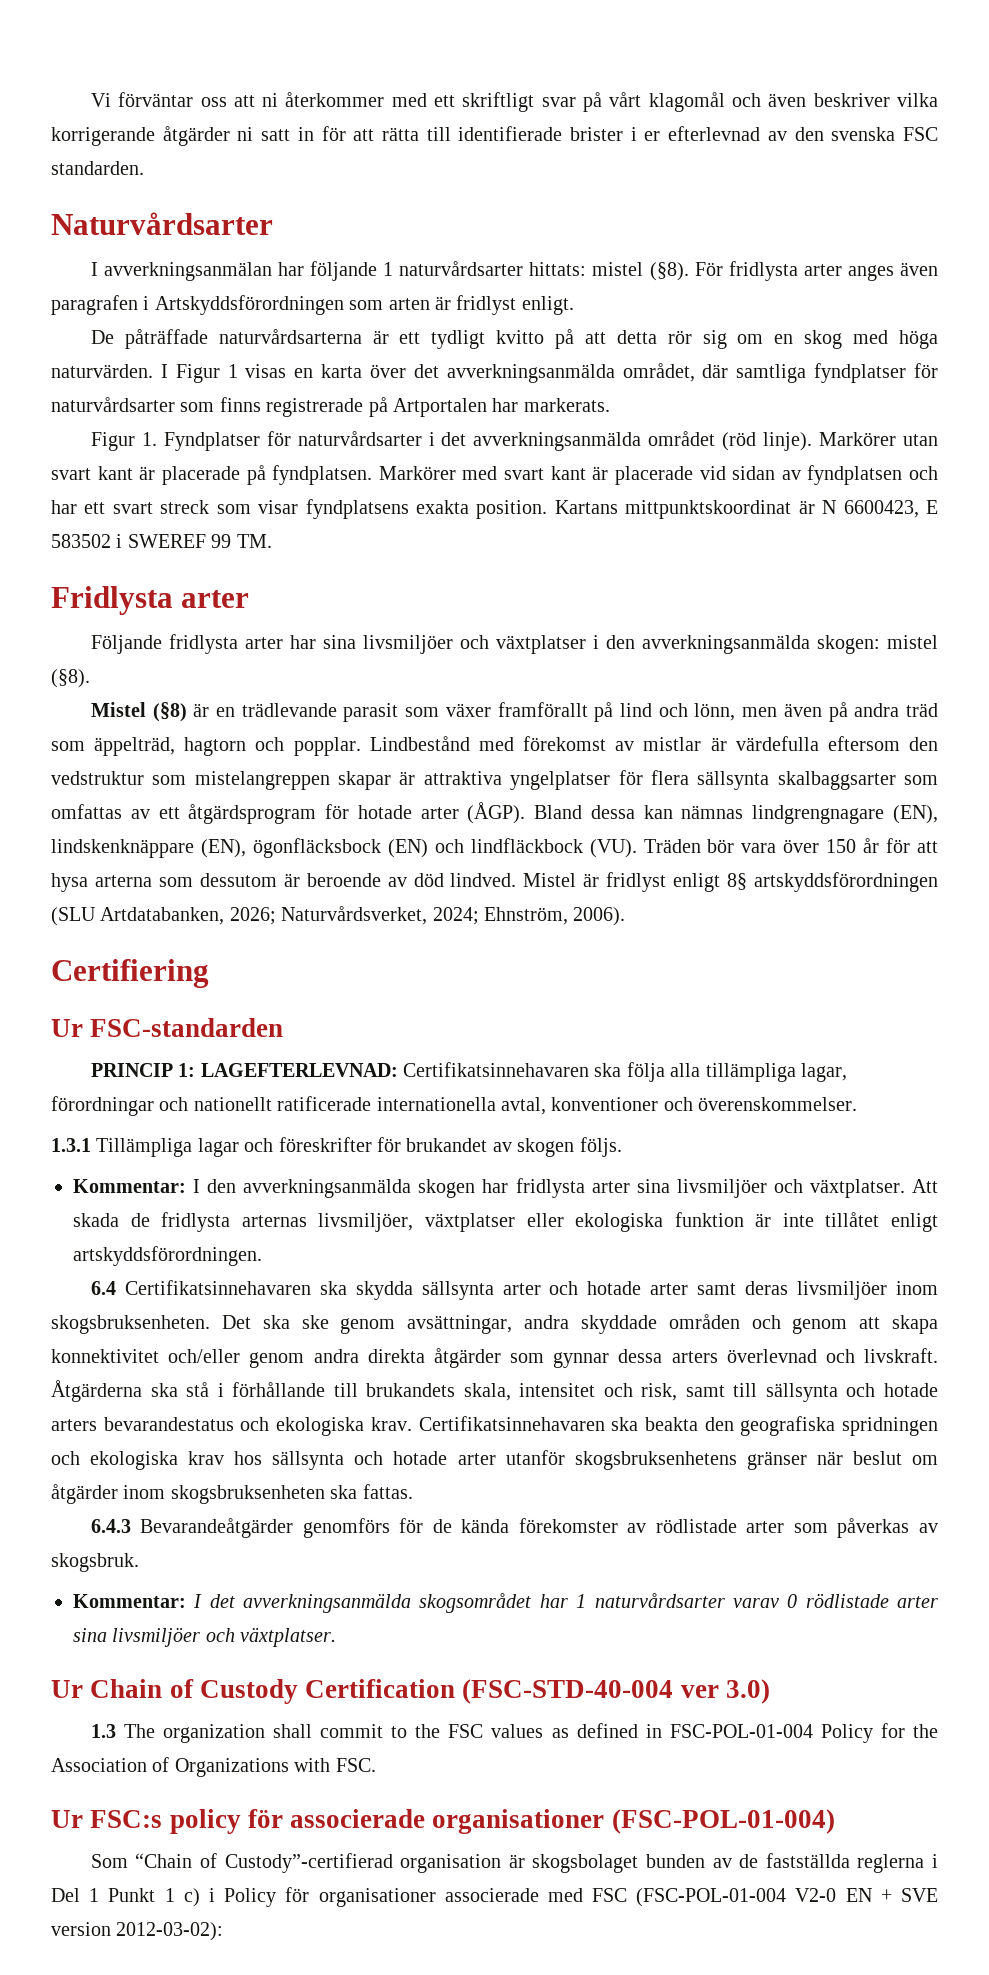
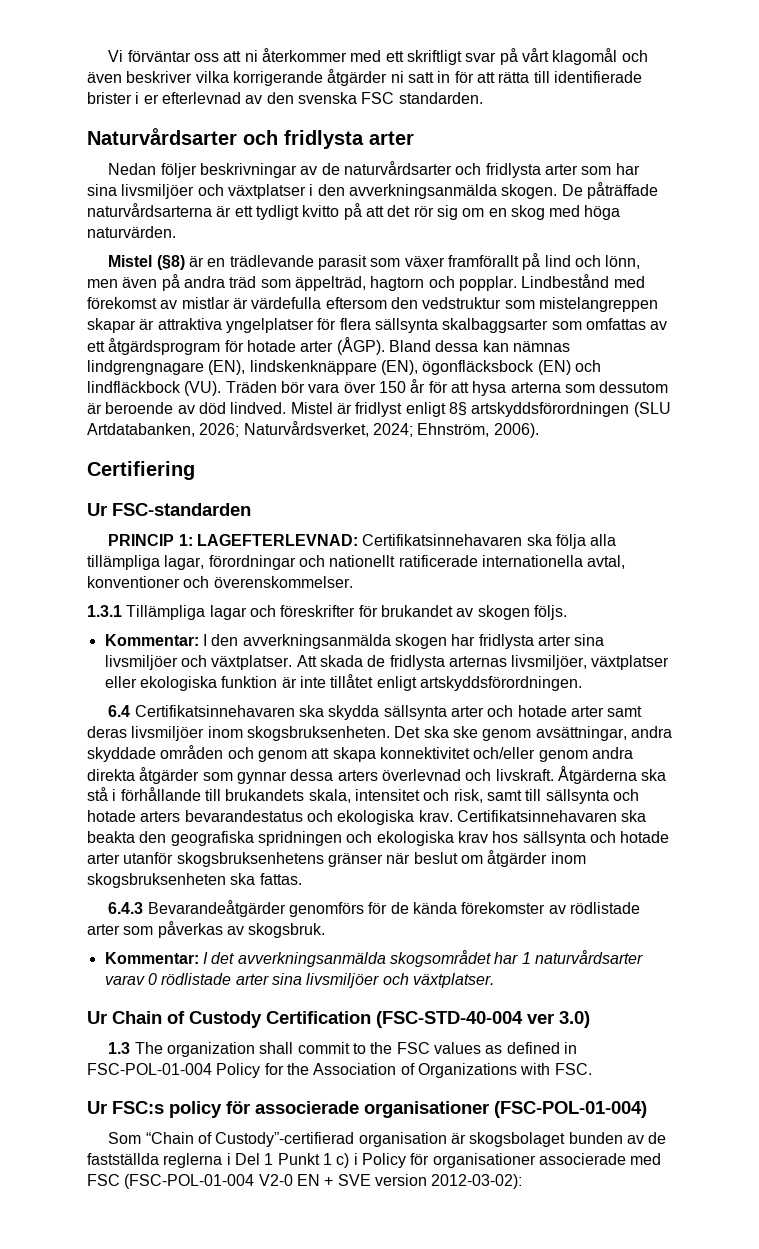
- Naturvårdsarter
- I avverkningsanmälan har följande 1 naturvårdsarter hittats: mistel (§8). För fridlysta arter anges även paragrafen i Artskyddsförordningen som arten är fridlyst enligt.
- De påträffade naturvårdsarterna är ett tydligt kvitto på att detta rör sig om en skog med höga naturvärden. I Figur 1 visas en karta över det avverkningsanmälda området, där samtliga fyndplatser för naturvårdsarter som finns registrerade på Artportalen har markerats.
- Figur 1. Fyndplatser för naturvårdsarter i det avverkningsanmälda området (röd linje). Markörer utan svart kant är placerade på fyndplatsen. Markörer med svart kant är placerade vid sidan av fyndplatsen och har ett svart streck som visar fyndplatsens exakta position. Kartans mittpunktskoordinat är N 6600423, E 583502 i SWEREF 99 TM.
- Fridlysta arter
- Följande fridlysta arter har sina livsmiljöer och växtplatser i den avverkningsanmälda skogen: mistel (§8).
+ Naturvårdsarter och fridlysta arter
+ Nedan följer beskrivningar av de naturvårdsarter och fridlysta arter som har sina livsmiljöer och växtplatser i den avverkningsanmälda skogen. De påträffade naturvårdsarterna är ett tydligt kvitto på att det rör sig om en skog med höga naturvärden.

